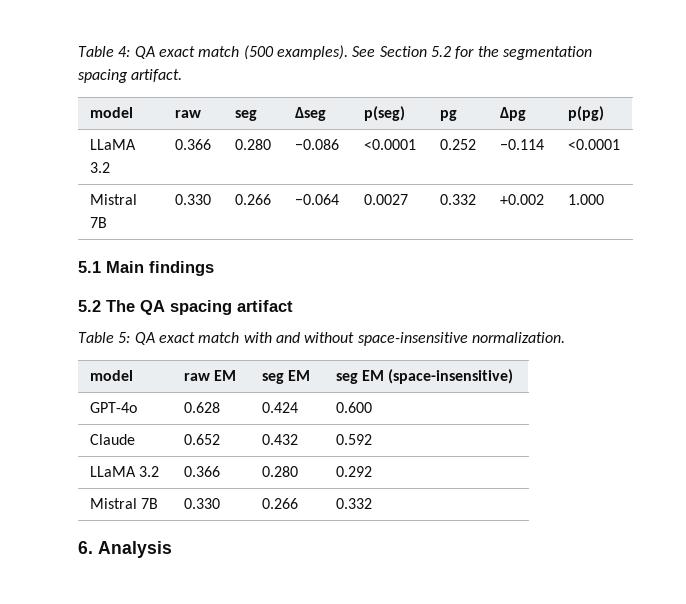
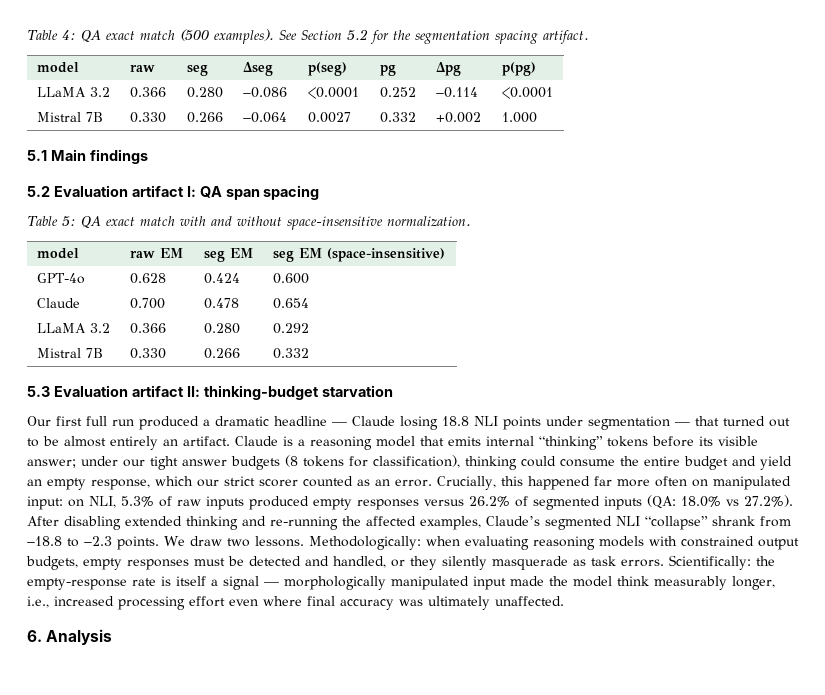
- 5.2 The QA spacing artifact
+ 5.2 Evaluation artifact I: QA span spacing
- Claude | 0.652 | 0.432 | 0.592
+ Claude | 0.700 | 0.478 | 0.654
+ 5.3 Evaluation artifact II: thinking-budget starvation
+ Our first full run produced a dramatic headline — Claude losing 18.8 NLI points under segmentation — that turned out to be almost entirely an artifact. Claude is a reasoning model that emits internal “thinking” tokens before its visible answer; under our tight answer budgets (8 tokens for classification), thinking could consume the entire budget and yield an empty response, which our strict scorer counted as an error. Crucially, this happened far more often on manipulated input: on NLI, 5.3% of raw inputs produced empty responses versus 26.2% of segmented inputs (QA: 18.0% vs 27.2%). After disabling extended thinking and re-running the affected examples, Claude’s segmented NLI “collapse” shrank from −18.8 to −2.3 points. We draw two lessons. Methodologically: when evaluating reasoning models with constrained output budgets, empty responses must be detected and handled, or they silently masquerade as task errors. Scientifically: the empty-response rate is itself a signal — morphologically manipulated input made the model think measurably longer, i.e., increased processing effort even where final accuracy was ultimately unaffected.

